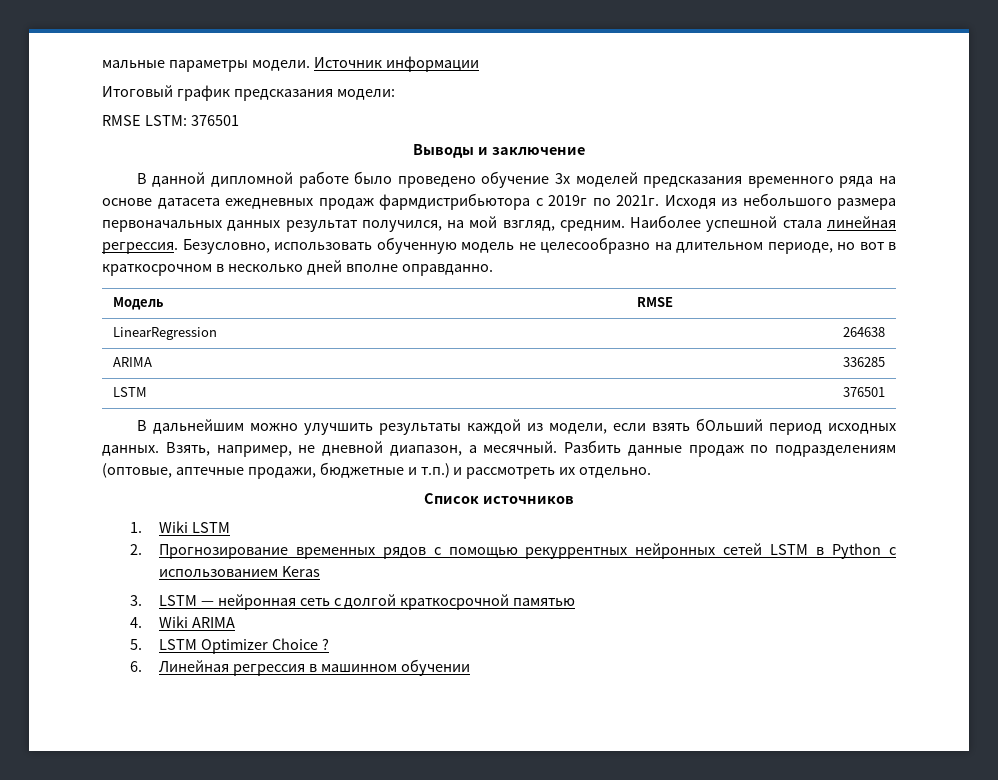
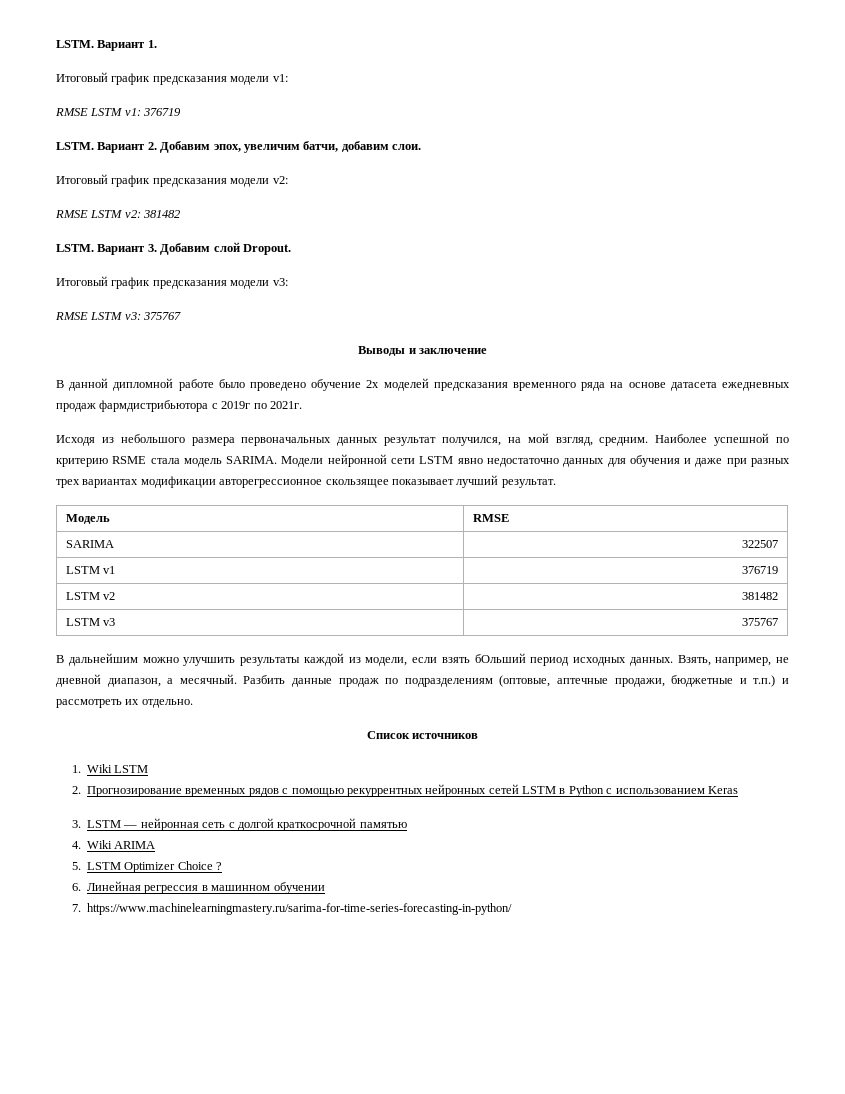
- мальные параметры модели. Источник информации
- Итоговый график предсказания модели:
- RMSE LSTM: 376501
+ LSTM. Вариант 1.
+ Итоговый график предсказания модели v1:
+ RMSE LSTM v1: 376719
+ LSTM. Вариант 2. Добавим эпох, увеличим батчи, добавим слои.
+ Итоговый график предсказания модели v2:
+ RMSE LSTM v2: 381482
+ LSTM. Вариант 3. Добавим слой Dropout.
+ Итоговый график предсказания модели v3:
+ RMSE LSTM v3: 375767
- В данной дипломной работе было проведено обучение 3х моделей предсказания временного ряда на основе датасета ежедневных продаж фармдистрибьютора с 2019г по 2021г. Исходя из небольшого размера первоначальных данных результат получился, на мой взгляд, средним.
+ В данной дипломной работе было проведено обучение 2х моделей предсказания временного ряда на основе датасета ежедневных продаж фармдистрибьютора с 2019г по 2021г.
+ Исходя из небольшого размера первоначальных данных результат получился, на мой взгляд, средним.
- Наиболее успешной стала линейная регрессия. Безусловно, использовать обученную модель не целесообразно на длительном периоде, но вот в краткосрочном в несколько дней вполне оправданно.
+ Наиболее успешной по критерию RSME стала модель SARIMA. Модели нейронной сети LSTM явно недостаточно данных для обучения и даже при разных трех вариантах модификации авторегрессионное скользящее показывает лучший результат.
  Модель | RMSE
- LinearRegression | 264638
- ARIMA | 336285
- LSTM | 376501
+ SARIMA | 322507
+ LSTM v1 | 376719
+ LSTM v2 | 381482
+ LSTM v3 | 375767
+ 7. https://www.machinelearningmastery.ru/sarima-for-time-series-forecasting-in-python/

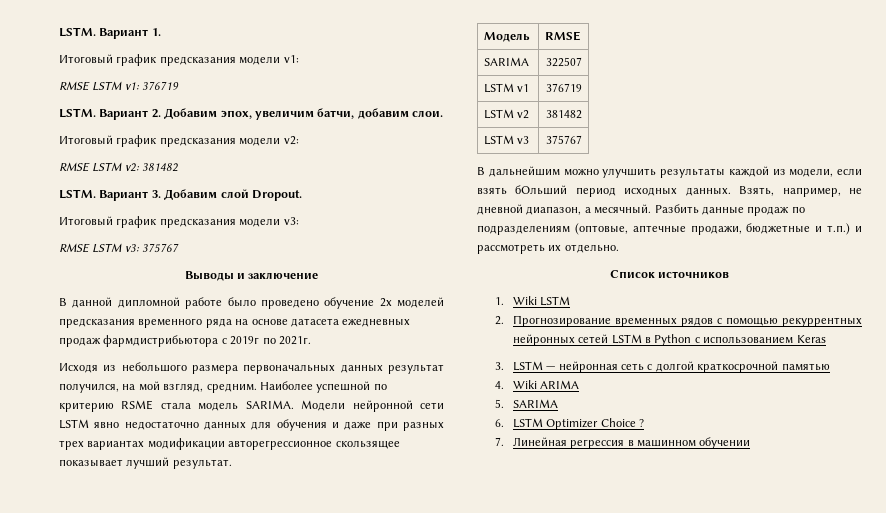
- 5. LSTM Optimizer Choice ?
+ 5. SARIMA
+ 6. LSTM Optimizer Choice ?
- 6. Линейная регрессия в машинном обучении
+ 7. Линейная регрессия в машинном обучении
- 7. https://www.machinelearningmastery.ru/sarima-for-time-series-forecasting-in-python/

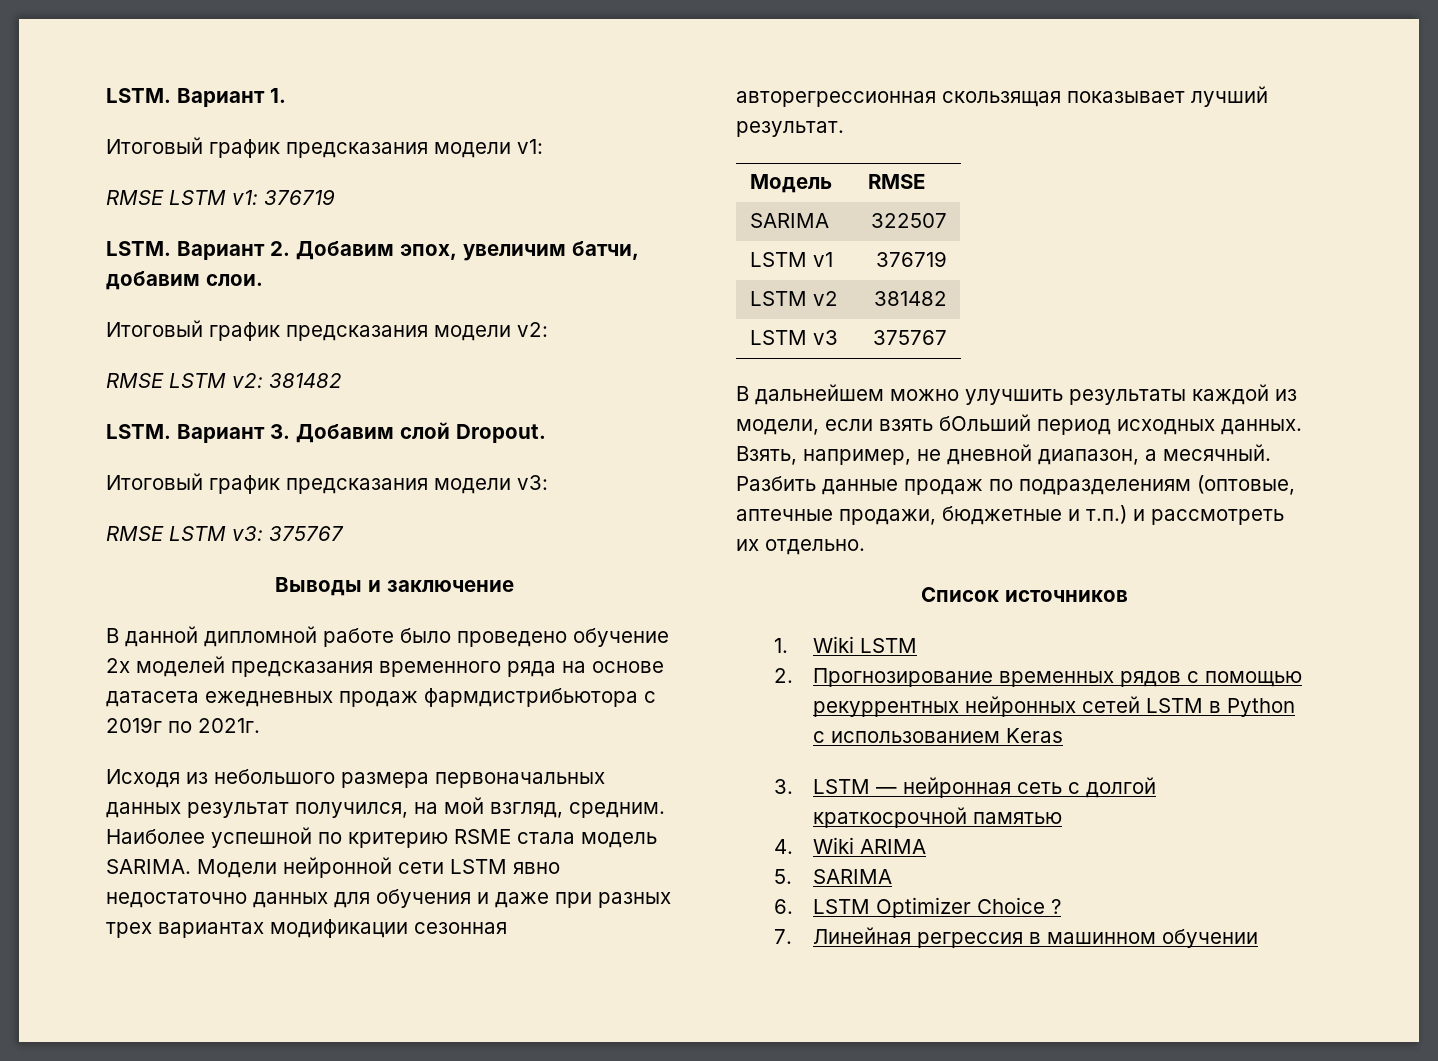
- Модели нейронной сети LSTM явно недостаточно данных для обучения и даже при разных трех вариантах модификации авторегрессионное скользящее показывает лучший результат.
+ Модели нейронной сети LSTM явно недостаточно данных для обучения и даже при разных трех вариантах модификации сезонная авторегрессионная скользящая показывает лучший результат.
- В дальнейшим можно улучшить результаты каждой из модели, если взять бОльший период исходных данных.
+ В дальнейшем можно улучшить результаты каждой из модели, если взять бОльший период исходных данных.

